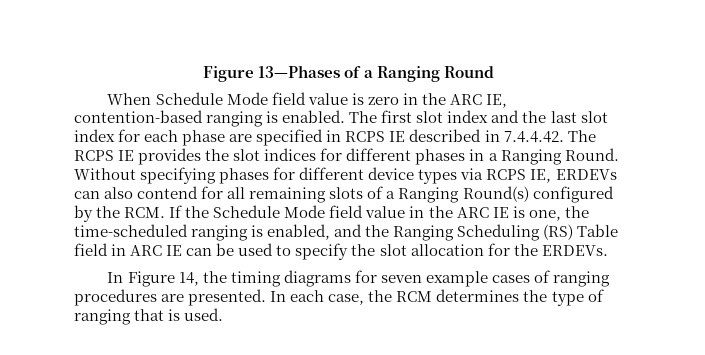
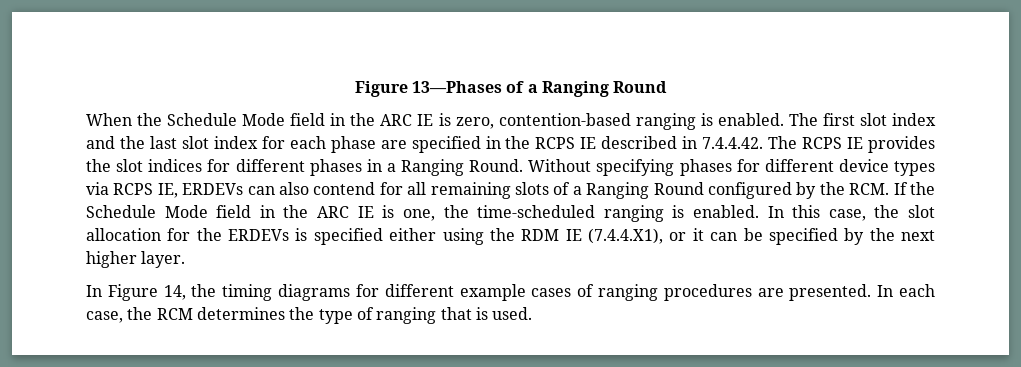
- When Schedule Mode field value is zero in the ARC IE, contention-based ranging is enabled.
+ When the Schedule Mode field in the ARC IE is zero, contention-based ranging is enabled.
- The first slot index and the last slot index for each phase are specified in RCPS IE described in 7.4.4.42. The RCPS IE provides the slot indices for different phases in a Ranging Round.
+ The first slot index and the last slot index for each phase are specified in the RCPS IE described in 7.4.4.42. The RCPS IE provides the slot indices for different phases in a Ranging Round.
- Without specifying phases for different device types via RCPS IE, ERDEVs can also contend for all remaining slots of a Ranging Round(s) configured by the RCM. If the Schedule Mode field value in the ARC IE is one, the time-scheduled ranging is enabled, and the Ranging Scheduling (RS) Table field in ARC IE can be used to specify the slot allocation for the ERDEVs.
+ Without specifying phases for different device types via RCPS IE, ERDEVs can also contend for all remaining slots of a Ranging Round configured by the RCM. If the Schedule Mode field in the ARC IE is one, the time-scheduled ranging is enabled. In this case, the slot allocation for the ERDEVs is specified either using the RDM IE (7.4.4.X1), or it can be specified by the next higher layer.
- In Figure 14, the timing diagrams for seven example cases of ranging procedures are presented.
+ In Figure 14, the timing diagrams for different example cases of ranging procedures are presented.

